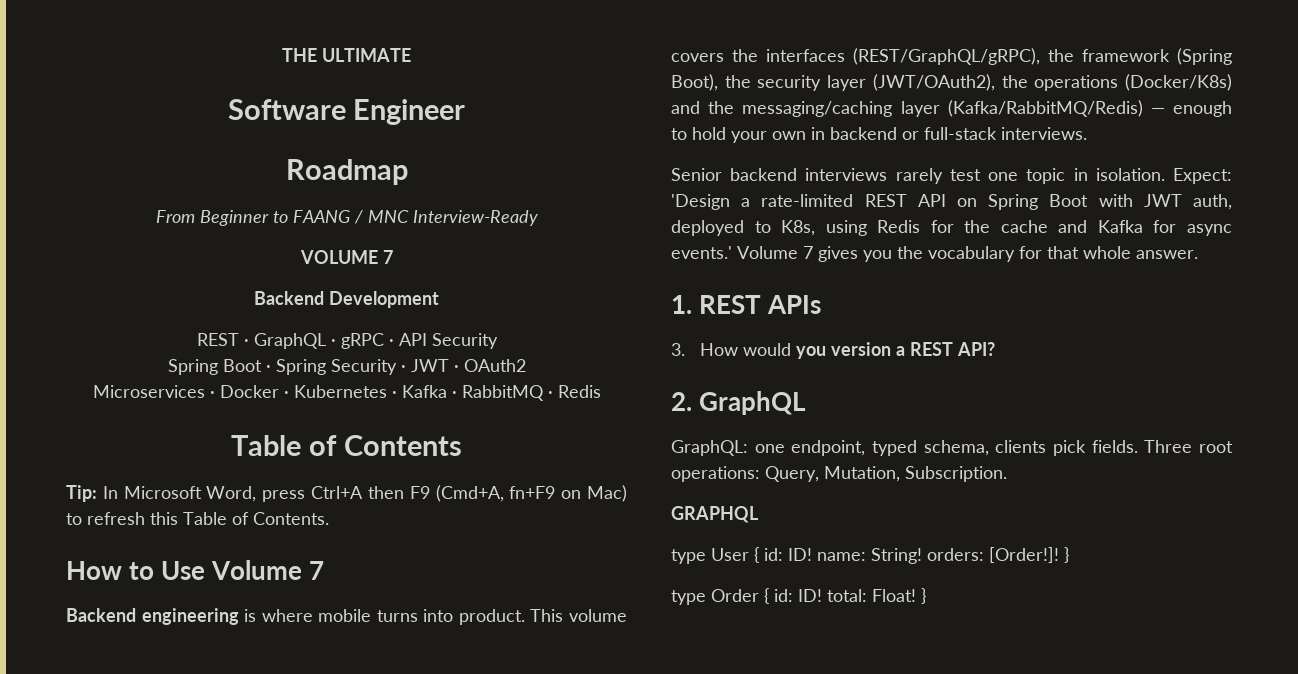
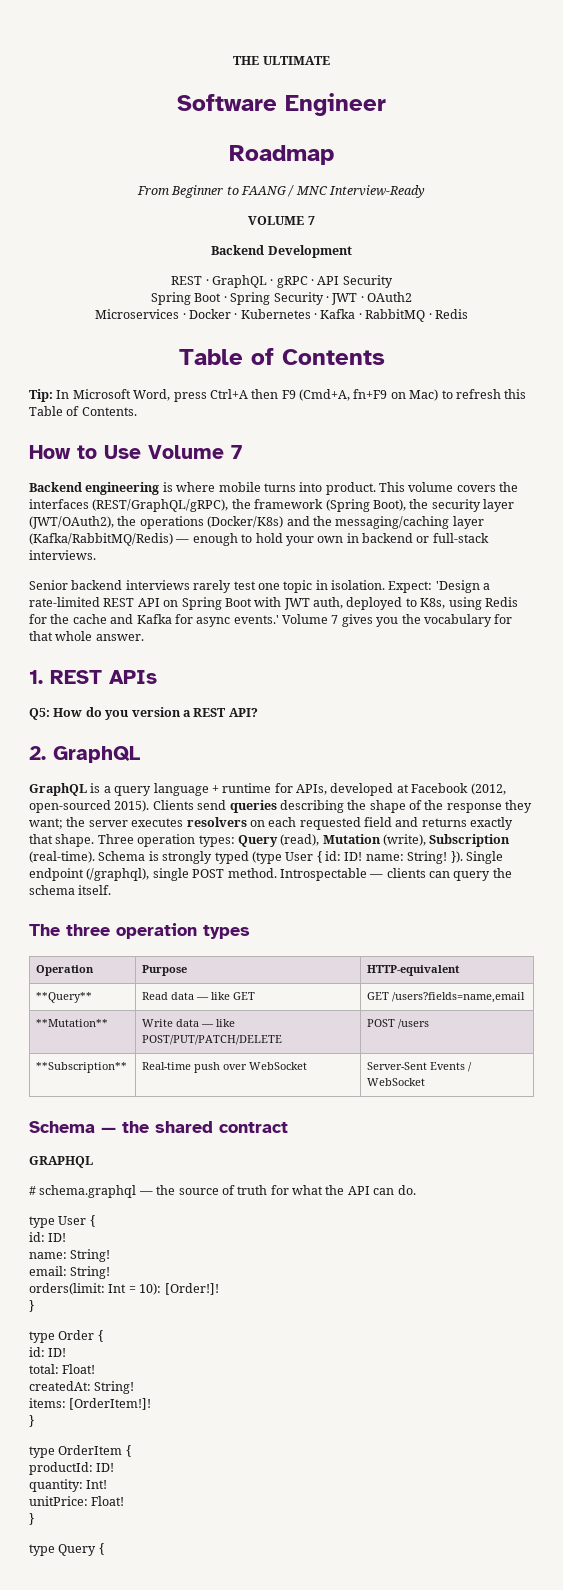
- 3. How would you version a REST API?
+ Q5: How do you version a REST API?
- GraphQL: one endpoint, typed schema, clients pick fields. Three root operations: Query, Mutation, Subscription.
+ GraphQL is a query language + runtime for APIs, developed at Facebook (2012, open-sourced 2015). Clients send queries describing the shape of the response they want; the server executes resolvers on each requested field and returns exactly that shape. Three operation types: Query (read), Mutation (write), Subscription (real-time). Schema is strongly typed (type User { id: ID! name: String! }). Single endpoint (/graphql), single POST method. Introspectable — clients can query the schema itself.
+ The three operation types
+ Operation | Purpose | HTTP-equivalent
+ **Query** | Read data — like GET | GET /users?fields=name,email
+ **Mutation** | Write data — like POST/PUT/PATCH/DELETE | POST /users
+ **Subscription** | Real-time push over WebSocket | Server-Sent Events / WebSocket
+ Schema — the shared contract
  GRAPHQL
- type User { id: ID! name: String! orders: [Order!]! }
+ # schema.graphql — the source of truth for what the API can do.
+ type User {
+ id: ID!
+ name: String!
+ email: String!
+ orders(limit: Int = 10): [Order!]!
+ }
- type Order { id: ID! total: Float! }
+ type Order {
+ id: ID!
+ total: Float!
+ createdAt: String!
+ items: [OrderItem!]!
+ }
+ type OrderItem {
+ productId: ID!
+ quantity: Int!
+ unitPrice: Float!
+ }
+ type Query {

